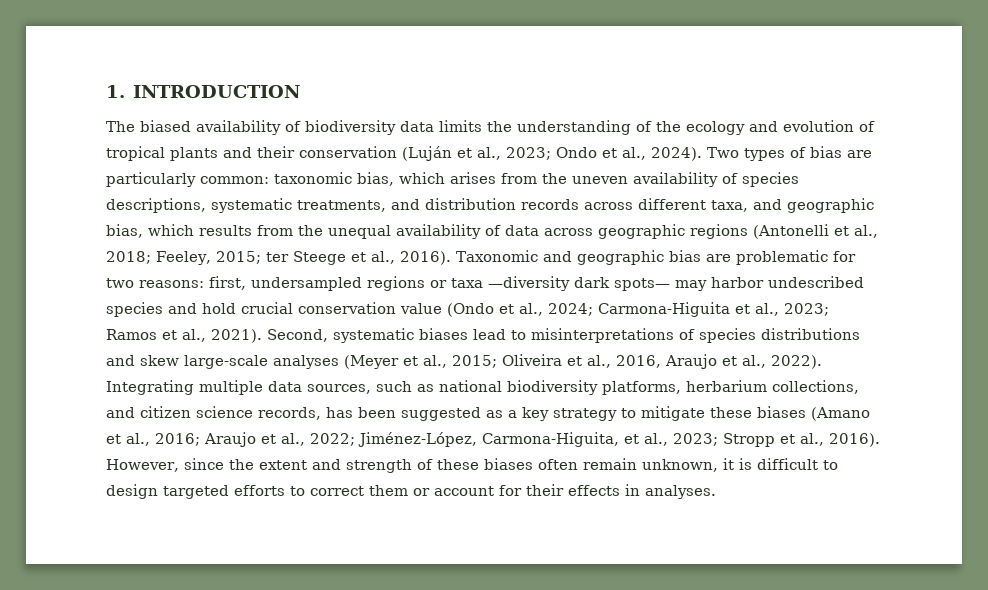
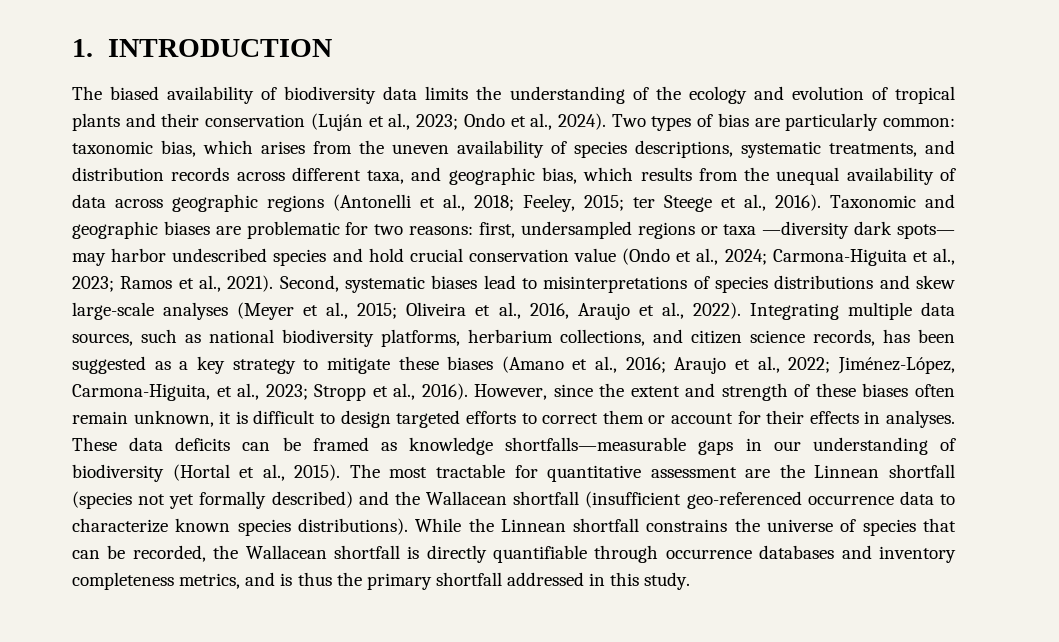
- Taxonomic and geographic bias are problematic for two reasons: first, undersampled regions or taxa —diversity dark spots— may harbor undescribed species and hold crucial conservation value (Ondo et al., 2024; Carmona-Higuita et al., 2023; Ramos et al., 2021).
+ Taxonomic and geographic biases are problematic for two reasons: first, undersampled regions or taxa —diversity dark spots— may harbor undescribed species and hold crucial conservation value (Ondo et al., 2024; Carmona-Higuita et al., 2023; Ramos et al., 2021).
+ These data deficits can be framed as knowledge shortfalls—measurable gaps in our understanding of biodiversity (Hortal et al., 2015). The most tractable for quantitative assessment are the Linnean shortfall (species not yet formally described) and the Wallacean shortfall (insufficient geo-referenced occurrence data to characterize known species distributions). While the Linnean shortfall constrains the universe of species that can be recorded, the Wallacean shortfall is directly quantifiable through occurrence databases and inventory completeness metrics, and is thus the primary shortfall addressed in this study.

